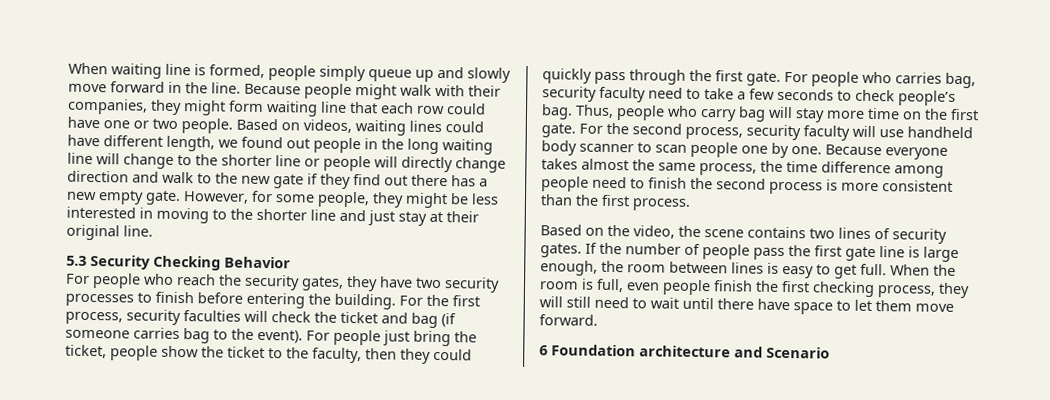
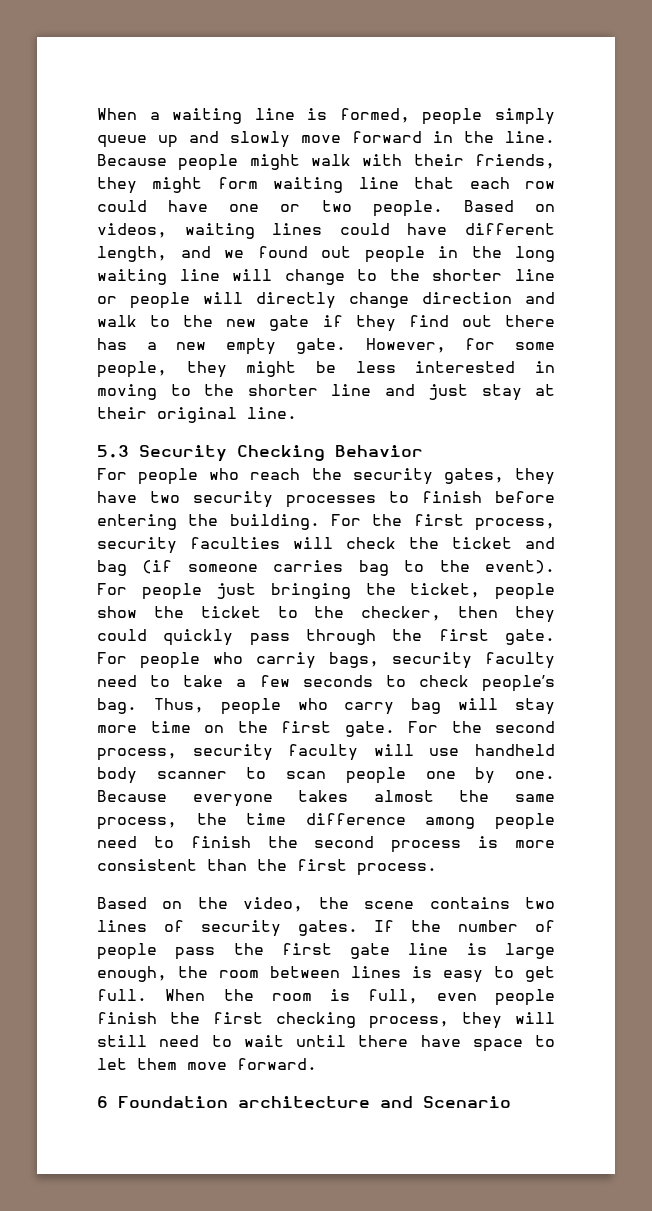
- When waiting line is formed, people simply queue up and slowly move forward in the line.
+ When a waiting line is formed, people simply queue up and slowly move forward in the line.
- Because people might walk with their companies, they might form waiting line that each row could have one or two people.
+ Because people might walk with their friends, they might form waiting line that each row could have one or two people.
- Based on videos, waiting lines could have different length, we found out people in the long waiting line will change to the shorter line or people will directly change direction and walk to the new gate if they find out there has a new empty gate.
+ Based on videos, waiting lines could have different length, and we found out people in the long waiting line will change to the shorter line or people will directly change direction and walk to the new gate if they find out there has a new empty gate.
- For people just bring the ticket, people show the ticket to the faculty, then they could quickly pass through the first gate.
+ For people just bringing the ticket, people show the ticket to the checker, then they could quickly pass through the first gate.
- For people who carries bag, security faculty need to take a few seconds to check people’s bag.
+ For people who carriy bags, security faculty need to take a few seconds to check people’s bag.

